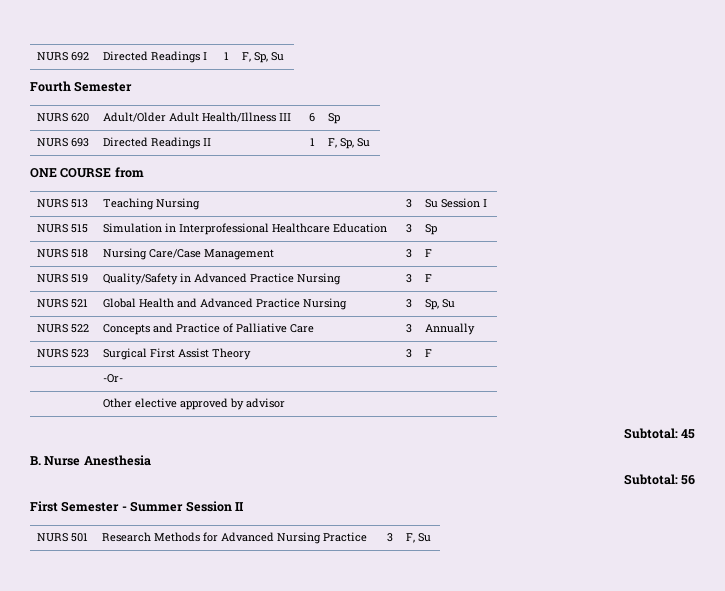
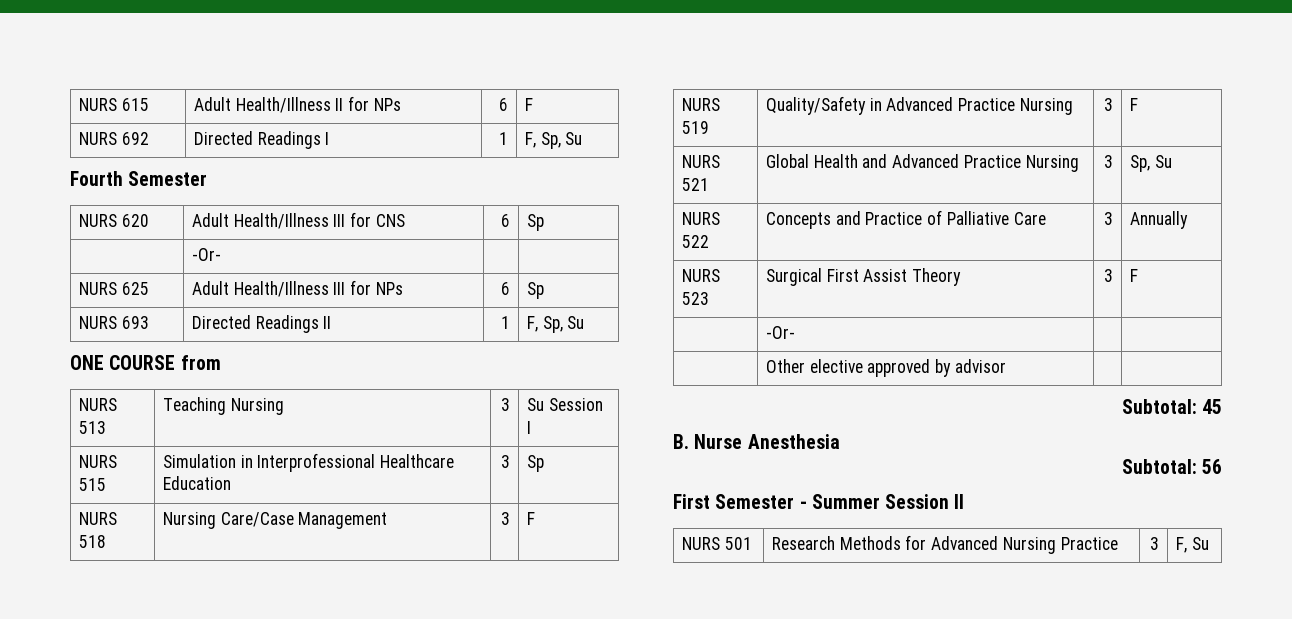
+ NURS 615 | Adult Health/Illness II for NPs | 6 | F
- NURS 620 | Adult/Older Adult Health/Illness III | 6 | Sp
+ NURS 620 | Adult Health/Illness III for CNS | 6 | Sp
+ | -Or- | |
+ NURS 625 | Adult Health/Illness III for NPs | 6 | Sp

